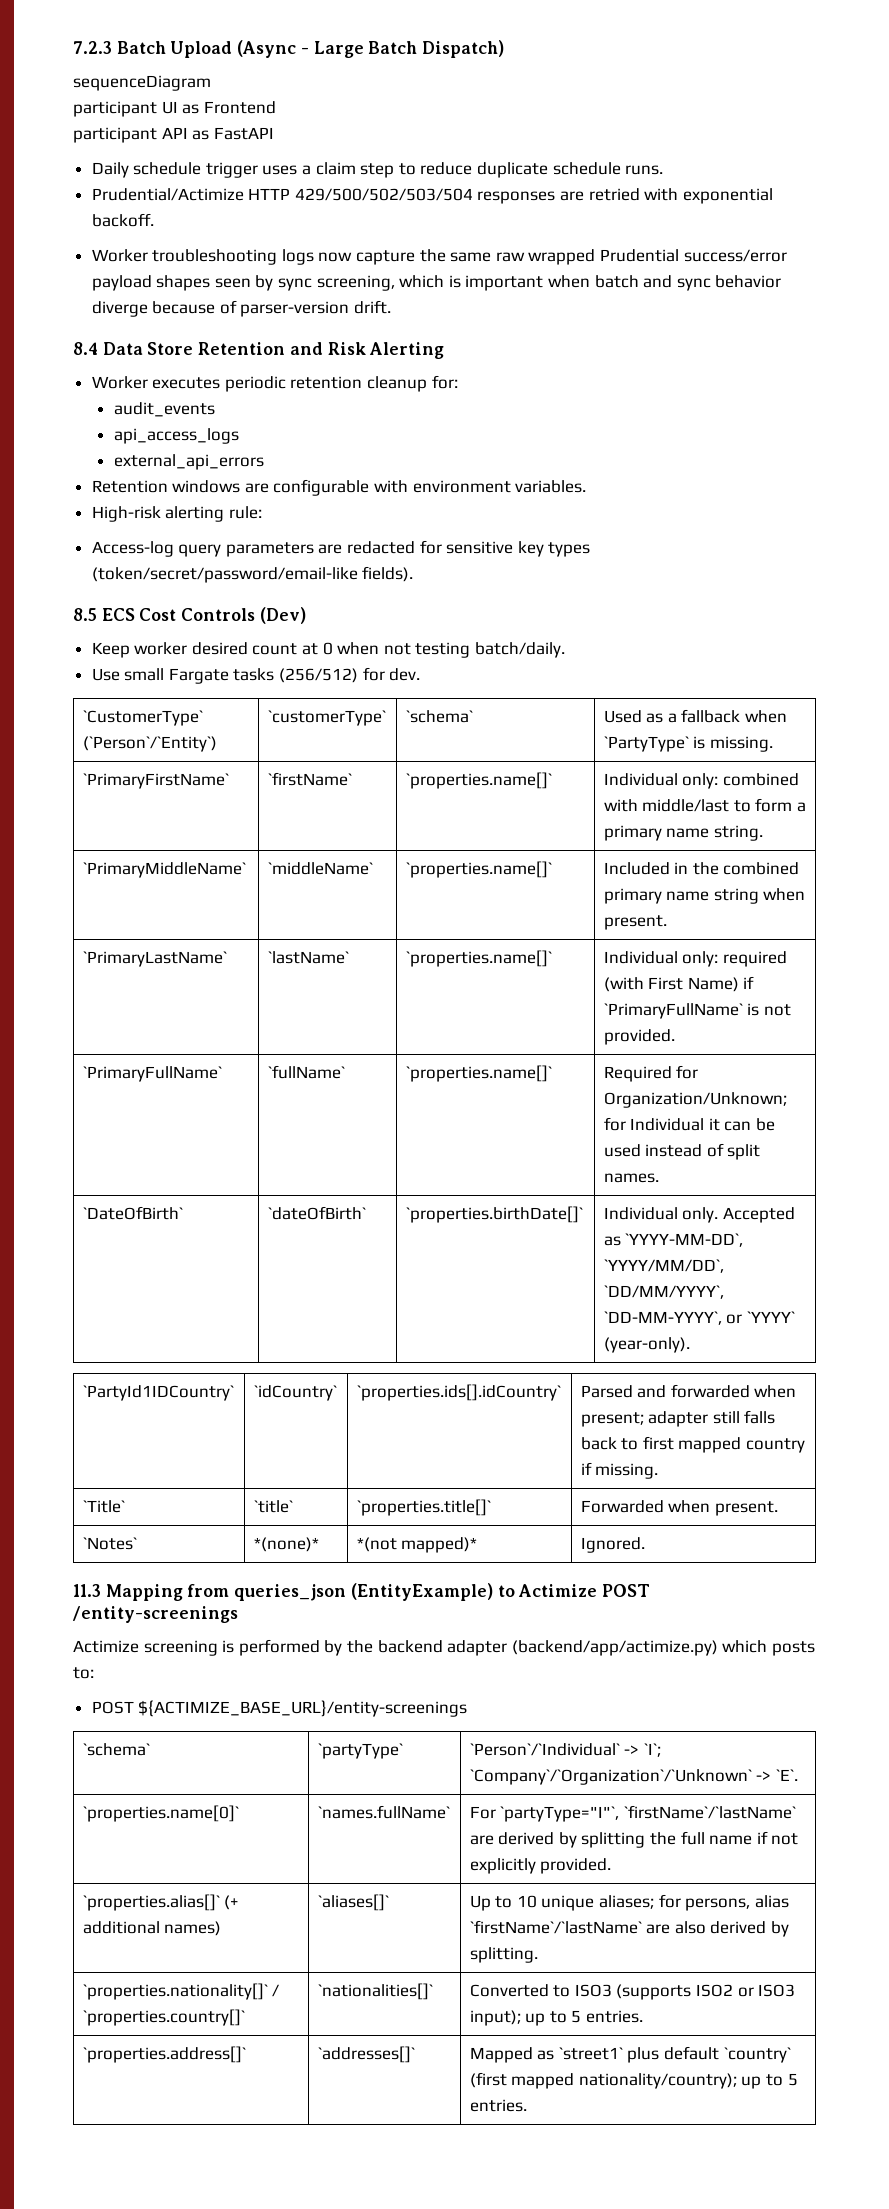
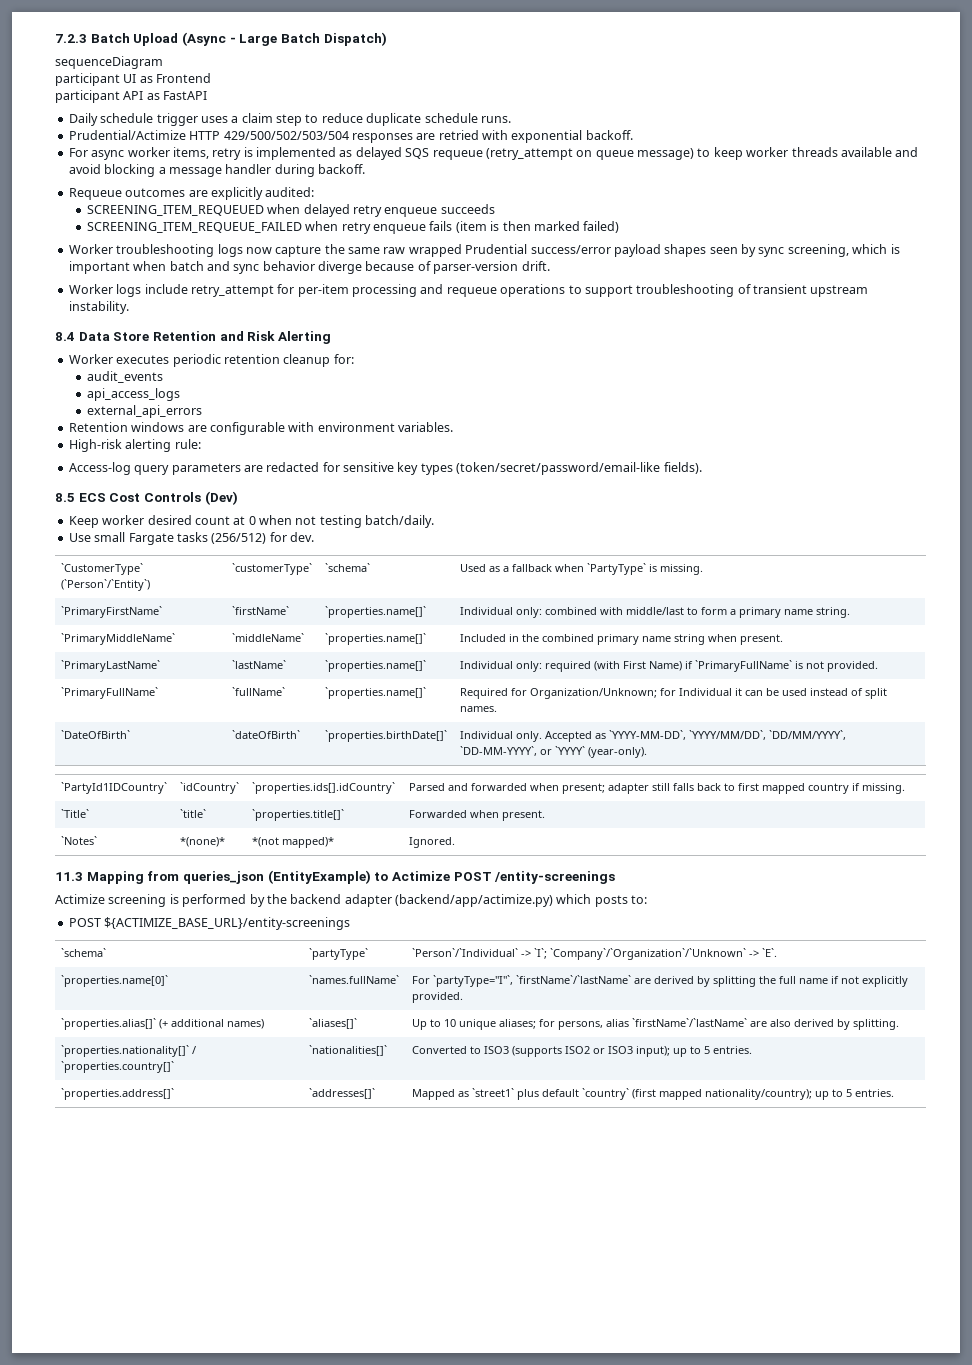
+ For async worker items, retry is implemented as delayed SQS requeue (retry_attempt on queue message) to keep worker threads available and avoid blocking a message handler during backoff.
+ Requeue outcomes are explicitly audited:
+ SCREENING_ITEM_REQUEUED when delayed retry enqueue succeeds
+ SCREENING_ITEM_REQUEUE_FAILED when retry enqueue fails (item is then marked failed)
+ Worker logs include retry_attempt for per-item processing and requeue operations to support troubleshooting of transient upstream instability.

